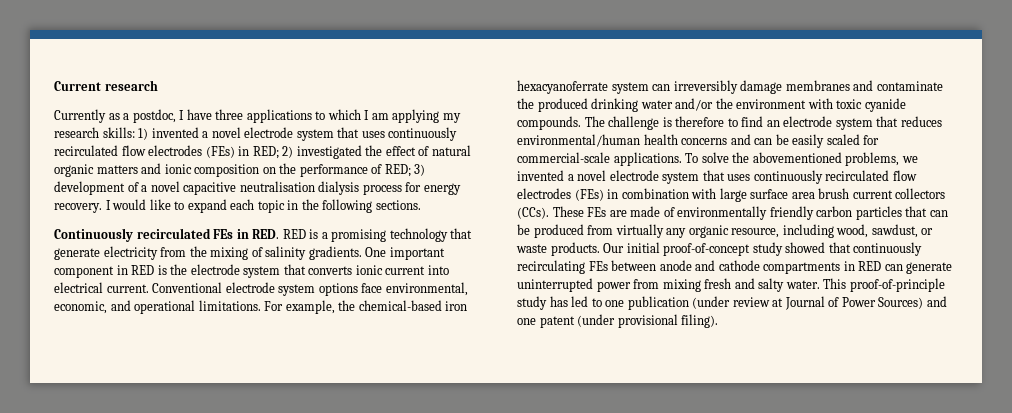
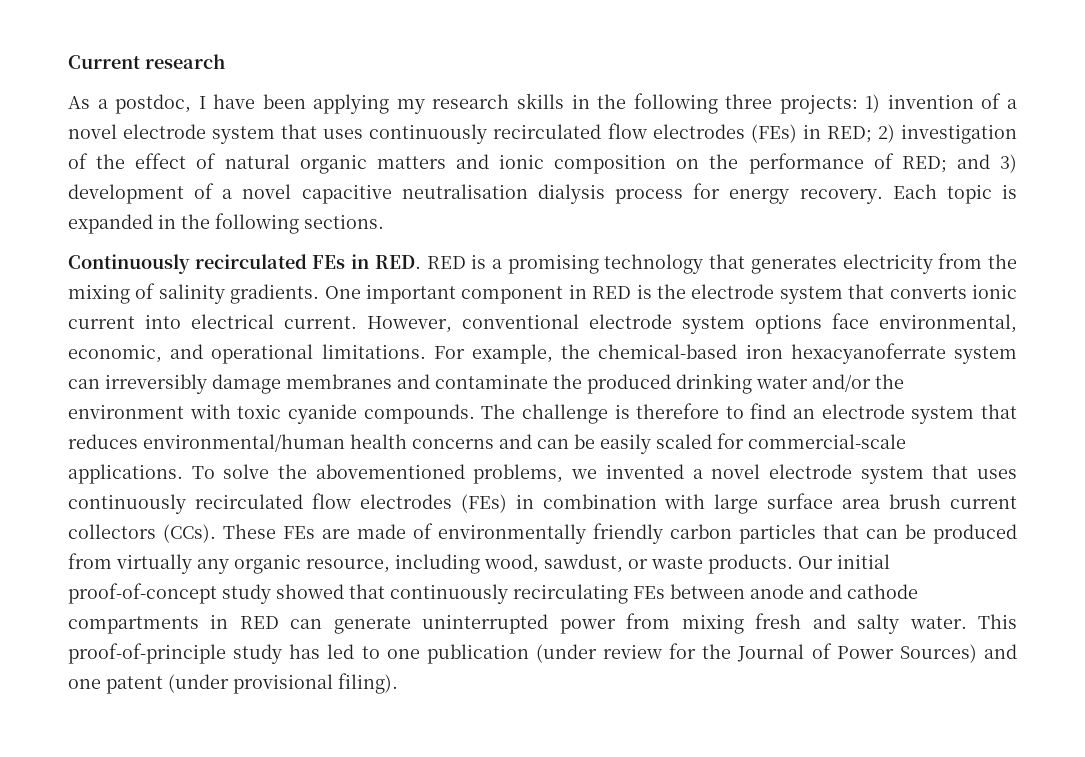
- Currently as a postdoc, I have three applications to which I am applying my research skills: 1) invented a novel electrode system that uses continuously recirculated flow electrodes (FEs) in RED; 2) investigated the effect of natural organic matters and ionic composition on the performance of RED; 3) development of a novel capacitive neutralisation dialysis process for energy recovery.
+ As a postdoc, I have been applying my research skills in the following three projects: 1) invention of a novel electrode system that uses continuously recirculated flow electrodes (FEs) in RED; 2) investigation of the effect of natural organic matters and ionic composition on the performance of RED; and 3) development of a novel capacitive neutralisation dialysis process for energy recovery.
- I would like to expand each topic in the following sections.
+ Each topic is expanded in the following sections.
- Continuously recirculated FEs in RED. RED is a promising technology that generate electricity from the mixing of salinity gradients.
+ Continuously recirculated FEs in RED. RED is a promising technology that generates electricity from the mixing of salinity gradients.
- Conventional electrode system options face environmental, economic, and operational limitations.
+ However, conventional electrode system options face environmental, economic, and operational limitations.
- This proof-of-principle study has led to one publication (under review at Journal of Power Sources) and one patent (under provisional filing).
+ This proof-of-principle study has led to one publication (under review for the Journal of Power Sources) and one patent (under provisional filing).

